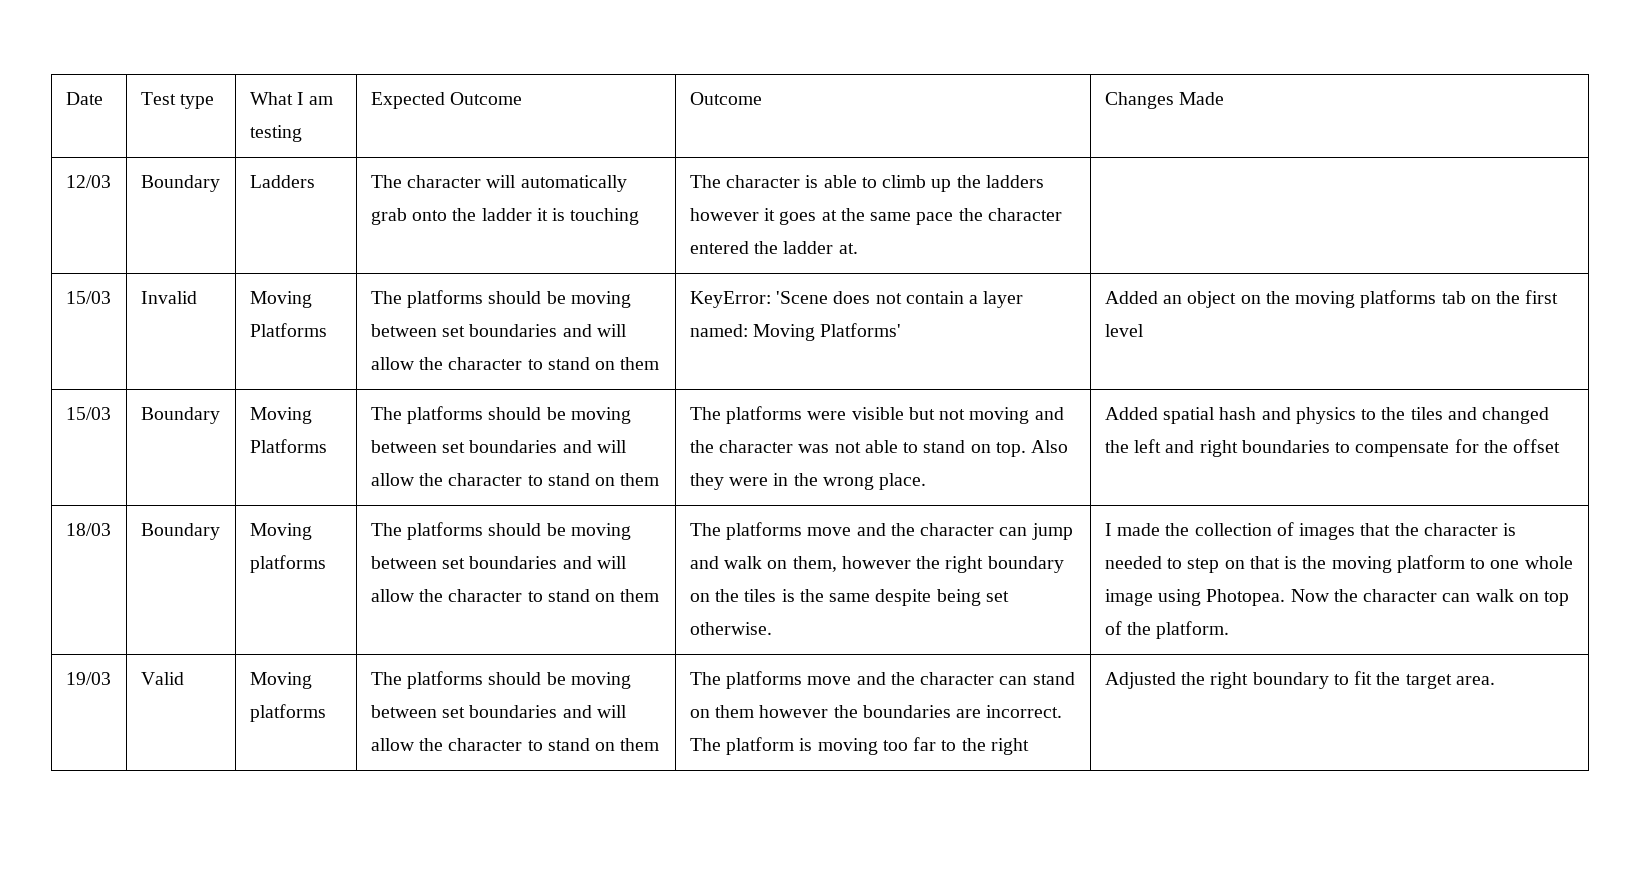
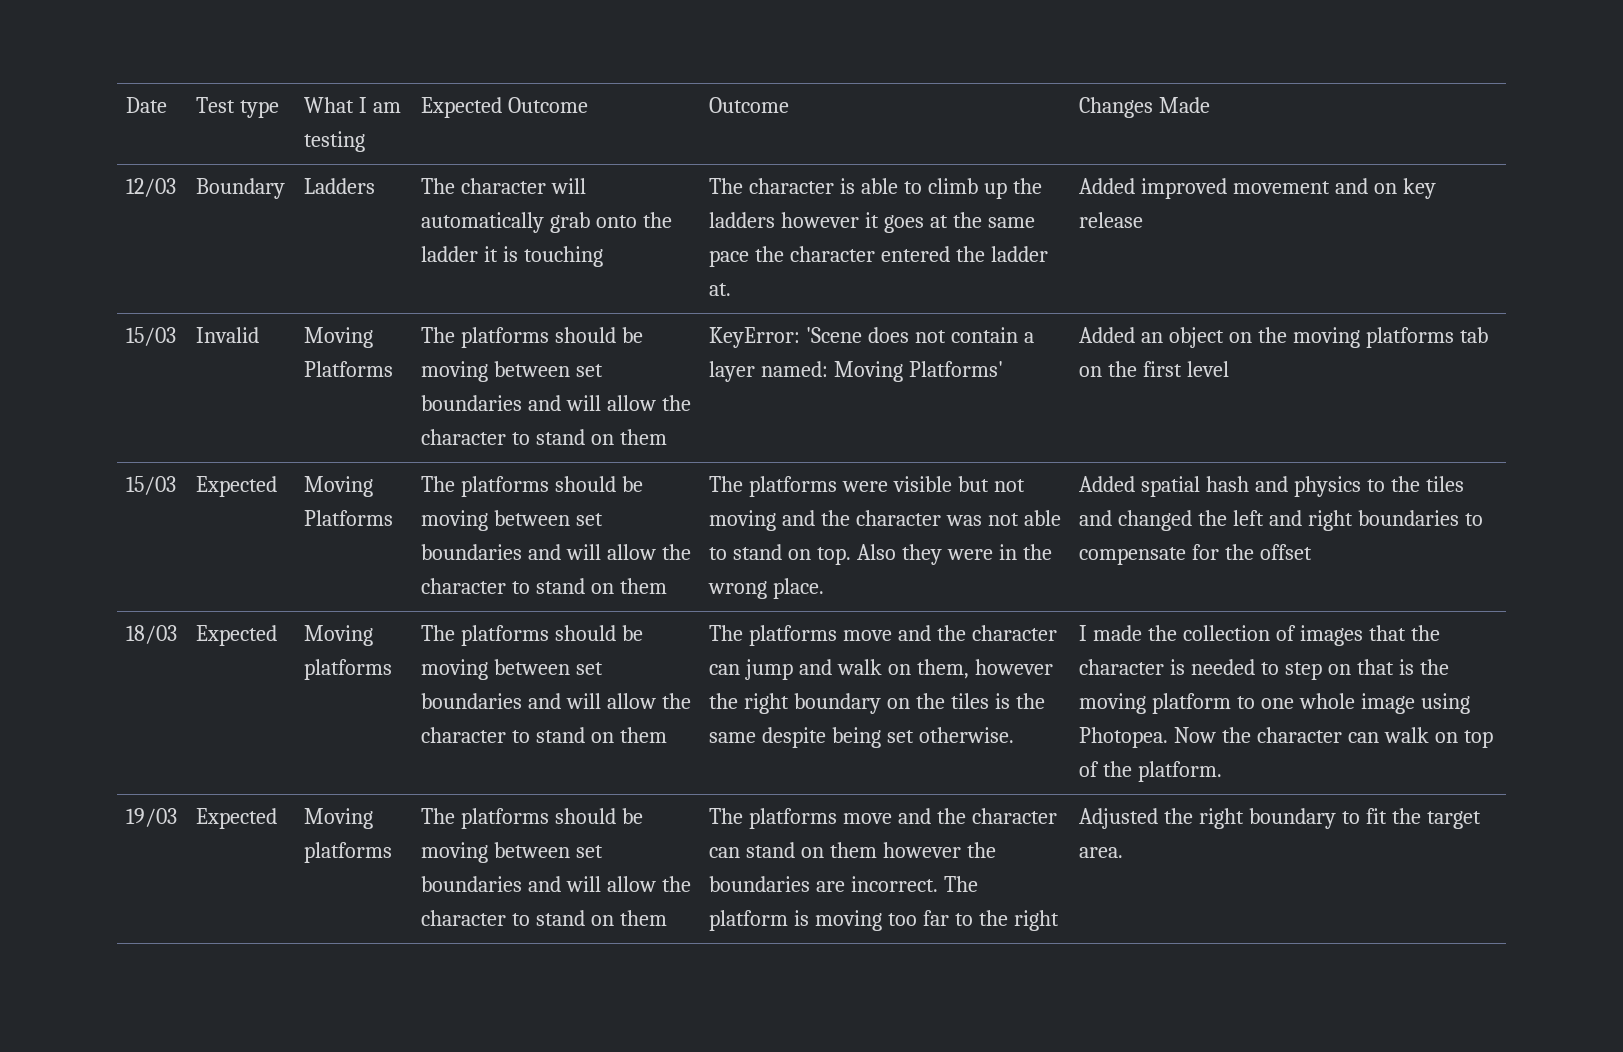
+ Added improved movement and on key release
- 15/03 | Boundary
+ 15/03 | Expected
- 18/03 | Boundary
+ 18/03 | Expected
- 19/03 | Valid
+ 19/03 | Expected

